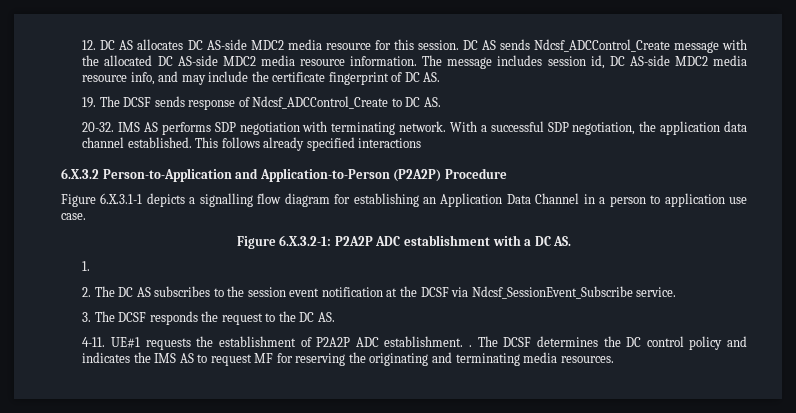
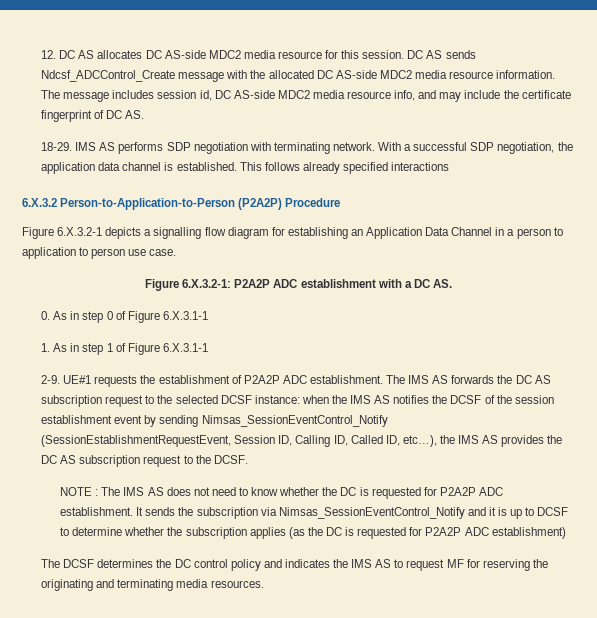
- 19. The DCSF sends response of Ndcsf_ADCControl_Create to DC AS.
- 20-32.
+ 18-29.
- With a successful SDP negotiation, the application data channel established.
+ With a successful SDP negotiation, the application data channel is established.
- 6.X.3.2 Person-to-Application and Application-to-Person (P2A2P) Procedure
+ 6.X.3.2 Person-to-Application-to-Person (P2A2P) Procedure
- Figure 6.X.3.1-1 depicts a signalling flow diagram for establishing an Application Data Channel in a person to application use case.
+ Figure 6.X.3.2-1 depicts a signalling flow diagram for establishing an Application Data Channel in a person to application to person use case.
- 1.
- 2. The DC AS subscribes to the session event notification at the DCSF via Ndcsf_SessionEvent_Subscribe service.
- 3. The DCSF responds the request to the DC AS.
- 4-11.
+ 0. As in step 0 of Figure 6.X.3.1-1
+ 1. As in step 1 of Figure 6.X.3.1-1
+ 2-9.
- UE#1 requests the establishment of P2A2P ADC establishment. . The DCSF determines the DC control policy and indicates the IMS AS to request MF for reserving the originating and terminating media resources.
+ UE#1 requests the establishment of P2A2P ADC establishment. The IMS AS forwards the DC AS subscription request to the selected DCSF instance: when the IMS AS notifies the DCSF of the session establishment event by sending Nimsas_SessionEventControl_Notify (SessionEstablishmentRequestEvent, Session ID, Calling ID, Called ID, etc…), the IMS AS provides the DC AS subscription request to the DCSF.
+ NOTE : The IMS AS does not need to know whether the DC is requested for P2A2P ADC establishment. It sends the subscription via Nimsas_SessionEventControl_Notify and it is up to DCSF to determine whether the subscription applies (as the DC is requested for P2A2P ADC establishment)
+ The DCSF determines the DC control policy and indicates the IMS AS to request MF for reserving the originating and terminating media resources.

